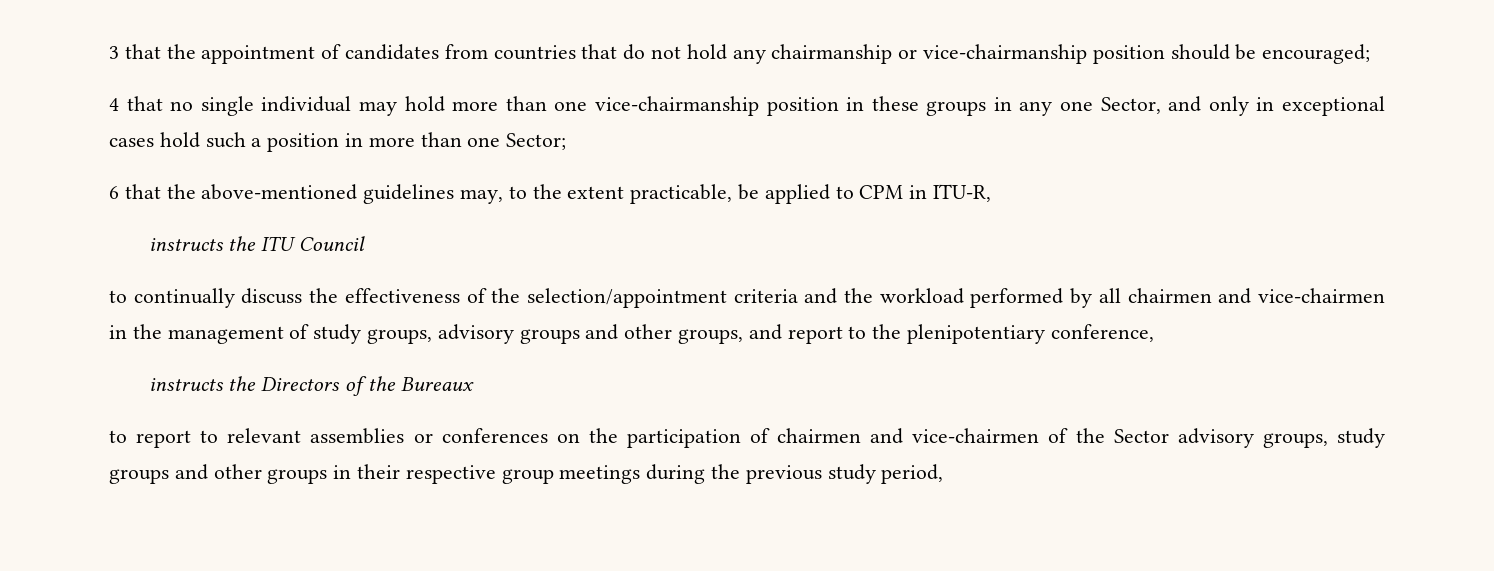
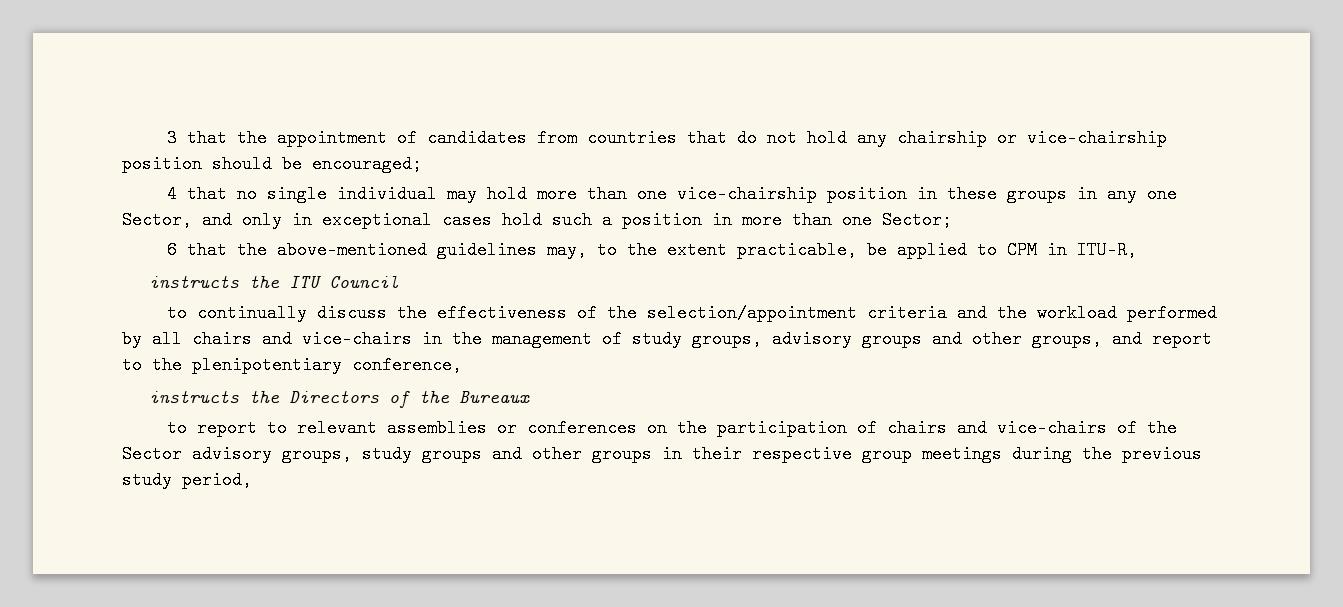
- 3 that the appointment of candidates from countries that do not hold any chairmanship or vice-chairmanship position should be encouraged;
+ 3 that the appointment of candidates from countries that do not hold any chairship or vice-chairship position should be encouraged;
- 4 that no single individual may hold more than one vice-chairmanship position in these groups in any one Sector, and only in exceptional cases hold such a position in more than one Sector;
+ 4 that no single individual may hold more than one vice-chairship position in these groups in any one Sector, and only in exceptional cases hold such a position in more than one Sector;
- to continually discuss the effectiveness of the selection/appointment criteria and the workload performed by all chairmen and vice-chairmen in the management of study groups, advisory groups and other groups, and report to the plenipotentiary conference,
+ to continually discuss the effectiveness of the selection/appointment criteria and the workload performed by all chairs and vice-chairs in the management of study groups, advisory groups and other groups, and report to the plenipotentiary conference,
- to report to relevant assemblies or conferences on the participation of chairmen and vice-chairmen of the Sector advisory groups, study groups and other groups in their respective group meetings during the previous study period,
+ to report to relevant assemblies or conferences on the participation of chairs and vice-chairs of the Sector advisory groups, study groups and other groups in their respective group meetings during the previous study period,

